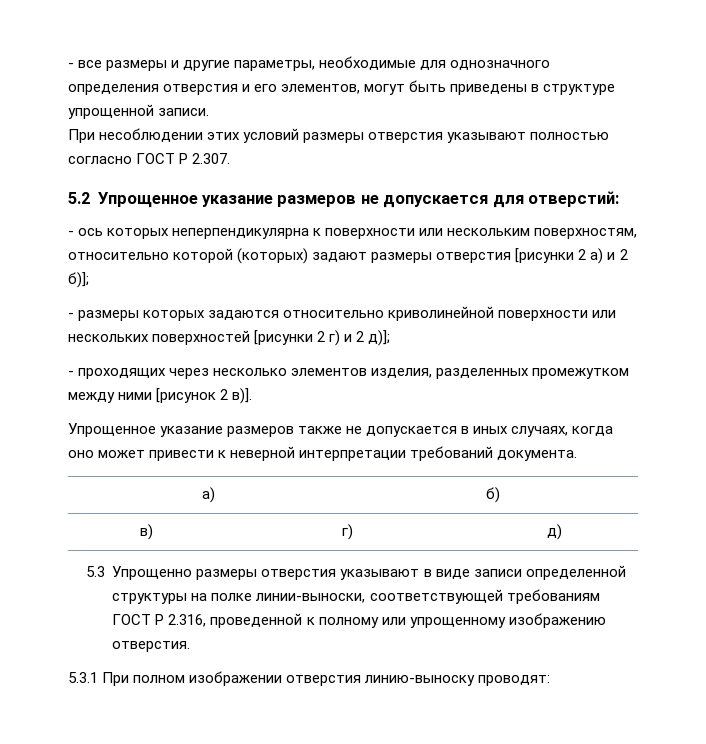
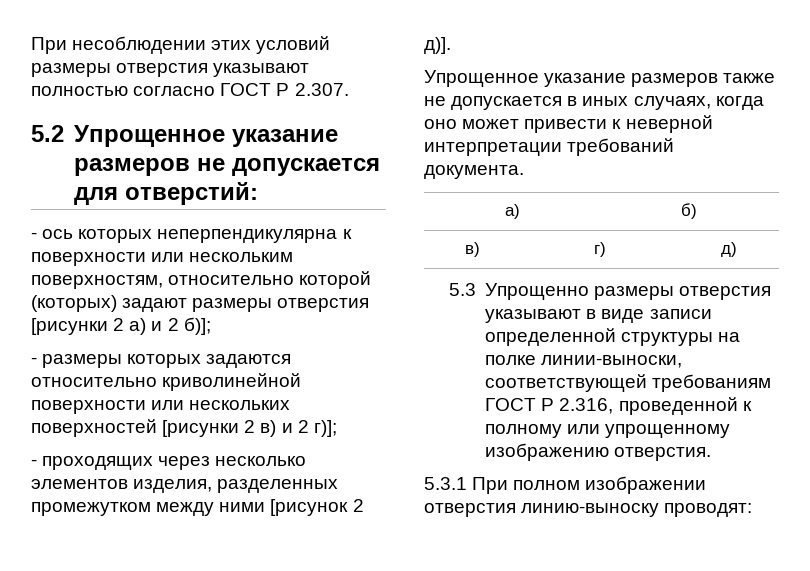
- - все размеры и другие параметры, необходимые для однозначного определения отверстия и его элементов, могут быть приведены в структуре упрощенной записи.
- - размеры которых задаются относительно криволинейной поверхности или нескольких поверхностей [рисунки 2 г) и 2 д)];
+ - размеры которых задаются относительно криволинейной поверхности или нескольких поверхностей [рисунки 2 в) и 2 г)];
- - проходящих через несколько элементов изделия, разделенных промежутком между ними [рисунок 2 в)].
+ - проходящих через несколько элементов изделия, разделенных промежутком между ними [рисунок 2 д)].

